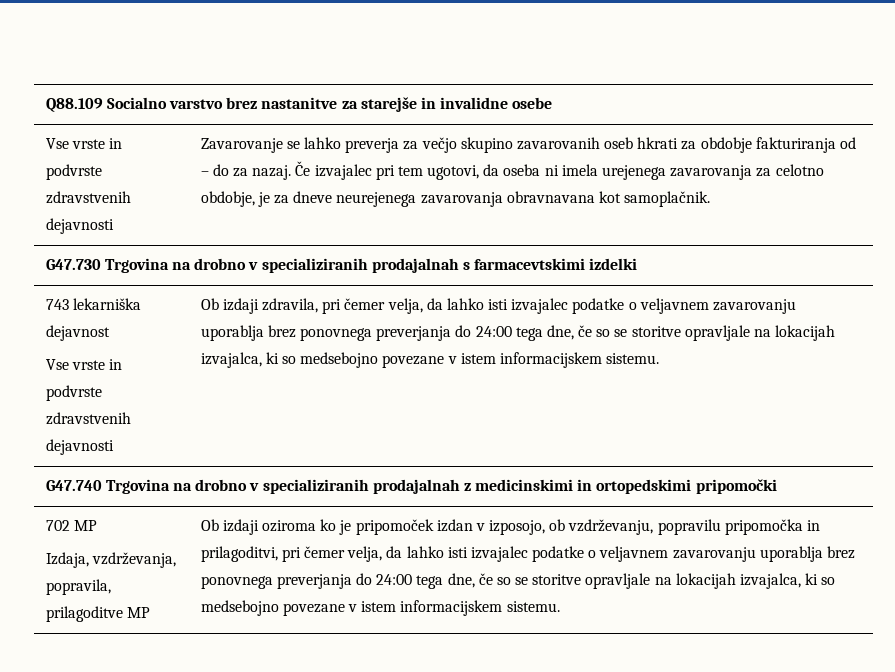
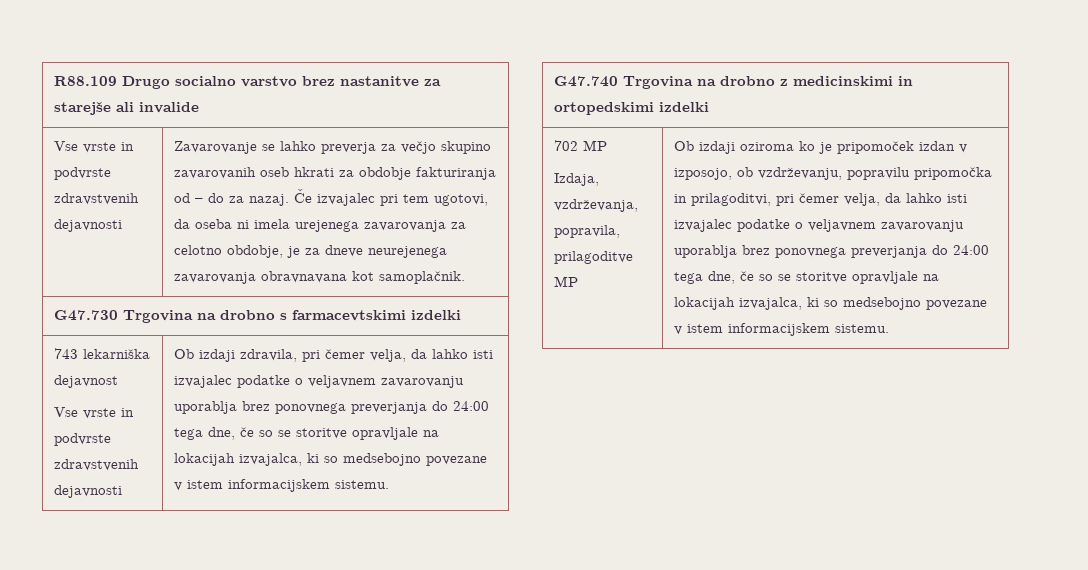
- Q88.109 Socialno varstvo brez nastanitve za starejše in invalidne osebe
+ R88.109 Drugo socialno varstvo brez nastanitve za starejše ali invalide
- G47.730 Trgovina na drobno v specializiranih prodajalnah s farmacevtskimi izdelki
+ G47.730 Trgovina na drobno s farmacevtskimi izdelki
- G47.740 Trgovina na drobno v specializiranih prodajalnah z medicinskimi in ortopedskimi pripomočki
+ G47.740 Trgovina na drobno z medicinskimi in ortopedskimi izdelki

